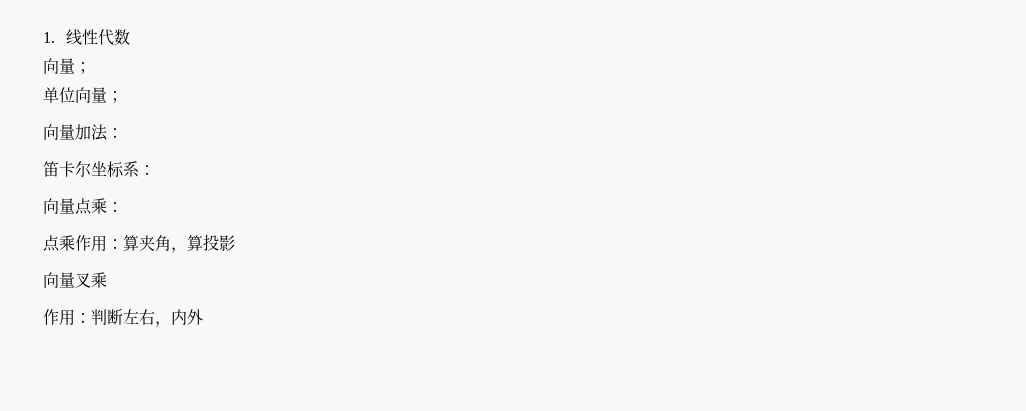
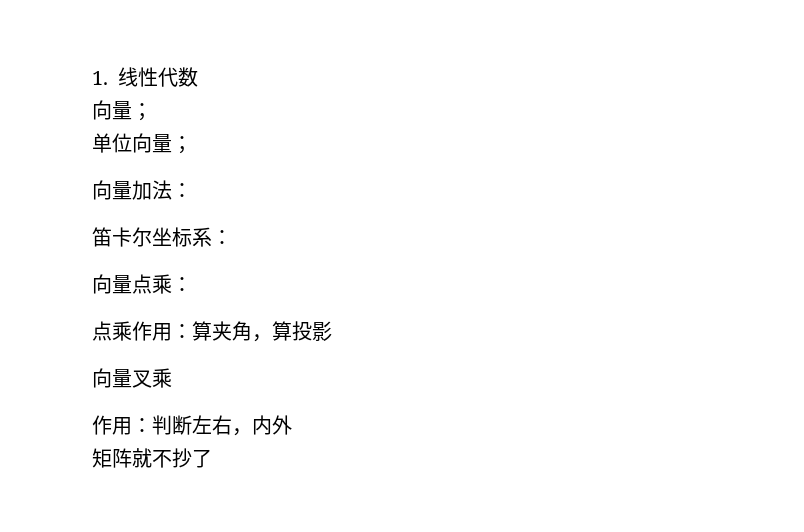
+ 矩阵就不抄了

